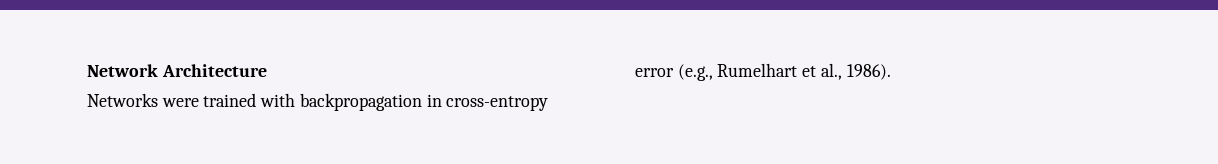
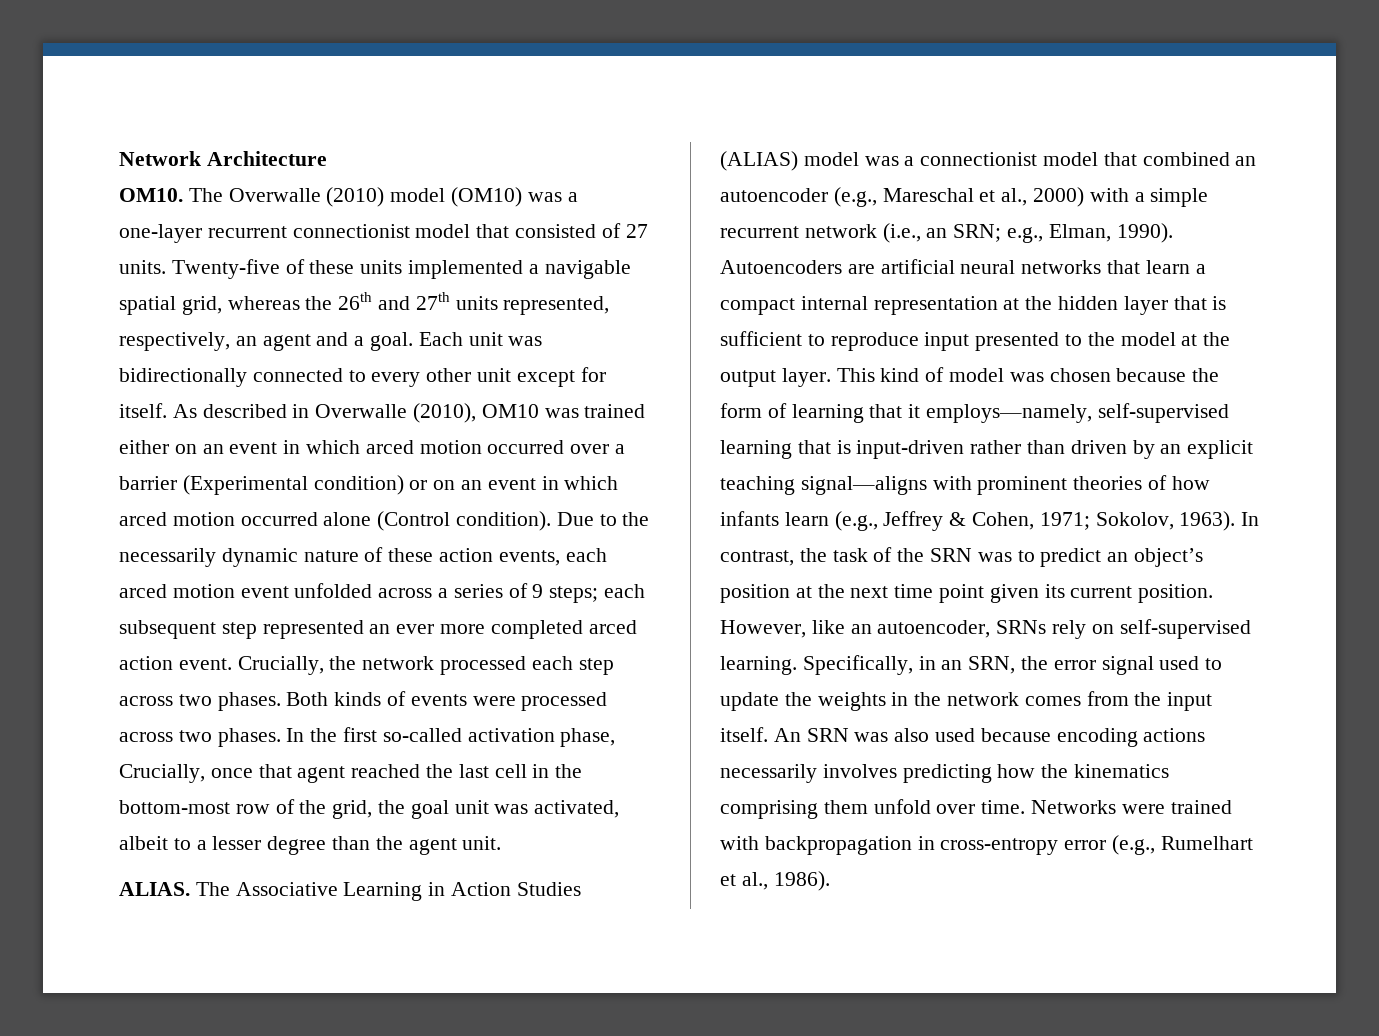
+ OM10. The Overwalle (2010) model (OM10) was a one-layer recurrent connectionist model that consisted of 27 units. Twenty-five of these units implemented a navigable spatial grid, whereas the 26th and 27th units represented, respectively, an agent and a goal. Each unit was bidirectionally connected to every other unit except for itself. As described in Overwalle (2010), OM10 was trained either on an event in which arced motion occurred over a barrier (Experimental condition) or on an event in which arced motion occurred alone (Control condition). Due to the necessarily dynamic nature of these action events, each arced motion event unfolded across a series of 9 steps; each subsequent step represented an ever more completed arced action event. Crucially, the network processed each step across two phases. Both kinds of events were processed across two phases. In the first so-called activation phase, Crucially, once that agent reached the last cell in the bottom-most row of the grid, the goal unit was activated, albeit to a lesser degree than the agent unit.
+ ALIAS. The Associative Learning in Action Studies (ALIAS) model was a connectionist model that combined an autoencoder (e.g., Mareschal et al., 2000) with a simple recurrent network (i.e., an SRN; e.g., Elman, 1990). Autoencoders are artificial neural networks that learn a compact internal representation at the hidden layer that is sufficient to reproduce input presented to the model at the output layer. This kind of model was chosen because the form of learning that it employs—namely, self-supervised learning that is input-driven rather than driven by an explicit teaching signal—aligns with prominent theories of how infants learn (e.g., Jeffrey & Cohen, 1971; Sokolov, 1963). In contrast, the task of the SRN was to predict an object’s position at the next time point given its current position. However, like an autoencoder, SRNs rely on self-supervised learning. Specifically, in an SRN, the error signal used to update the weights in the network comes from the input itself. An SRN was also used because encoding actions necessarily involves predicting how the kinematics comprising them unfold over time.

